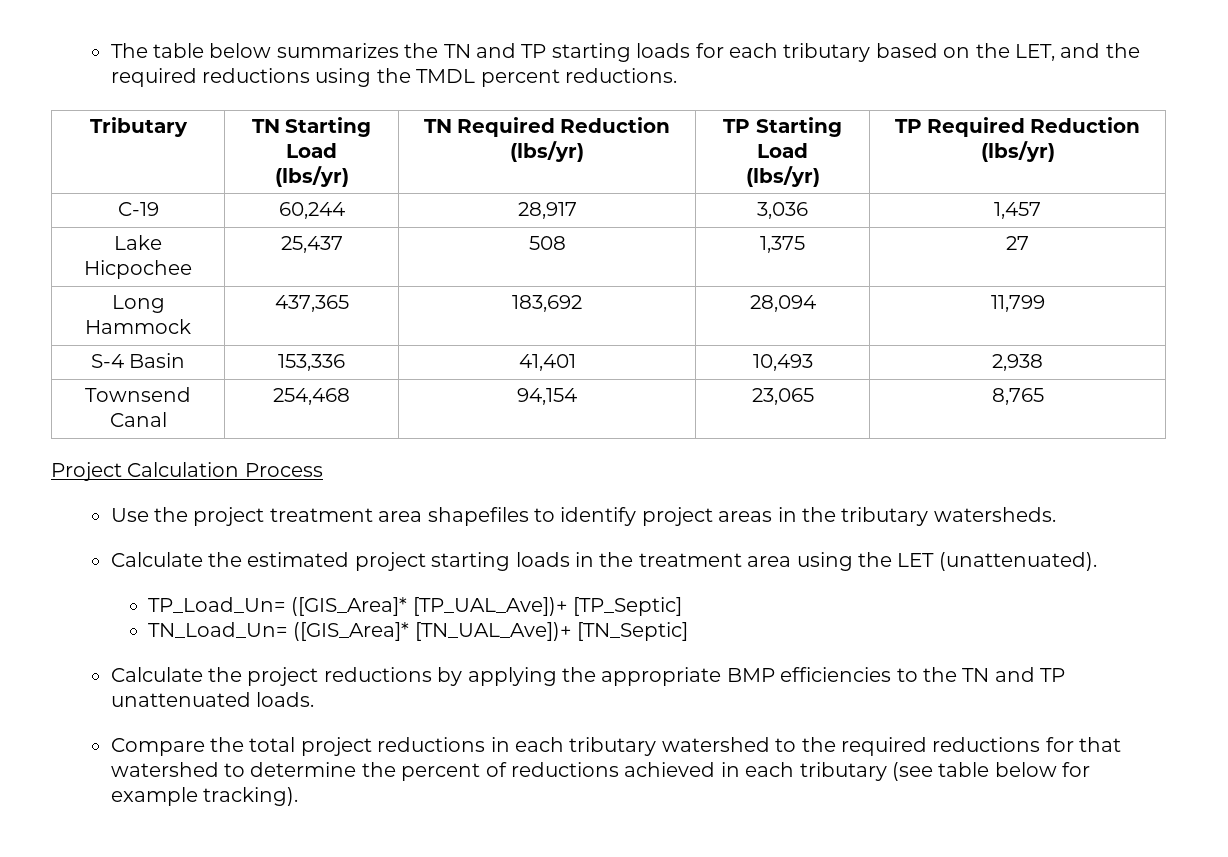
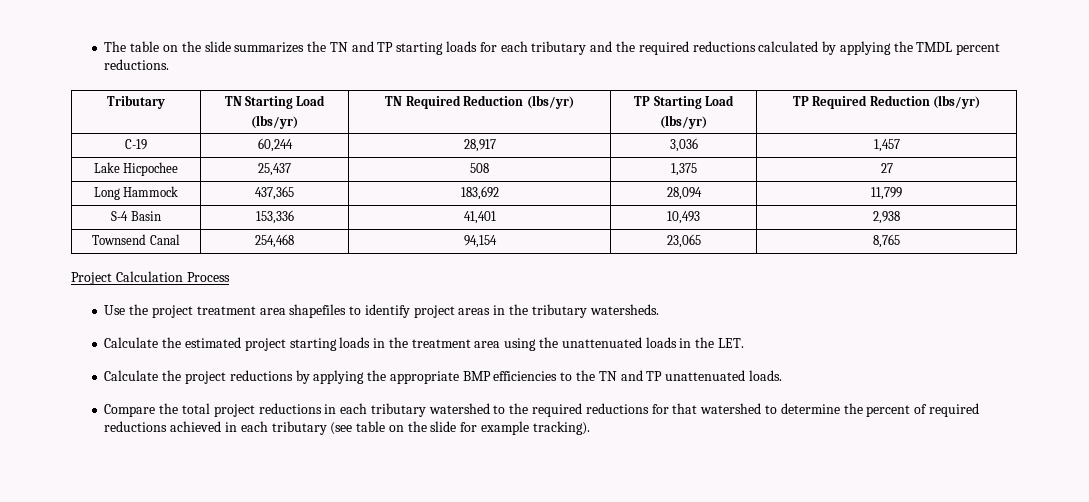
- The table below summarizes the TN and TP starting loads for each tributary based on the LET, and the required reductions using the TMDL percent reductions.
+ The table on the slide summarizes the TN and TP starting loads for each tributary and the required reductions calculated by applying the TMDL percent reductions.
- Calculate the estimated project starting loads in the treatment area using the LET (unattenuated).
- TP_Load_Un= ([GIS_Area]* [TP_UAL_Ave])+ [TP_Septic]
- TN_Load_Un= ([GIS_Area]* [TN_UAL_Ave])+ [TN_Septic]
+ Calculate the estimated project starting loads in the treatment area using the unattenuated loads in the LET.
- Compare the total project reductions in each tributary watershed to the required reductions for that watershed to determine the percent of reductions achieved in each tributary (see table below for example tracking).
+ Compare the total project reductions in each tributary watershed to the required reductions for that watershed to determine the percent of required reductions achieved in each tributary (see table on the slide for example tracking).

